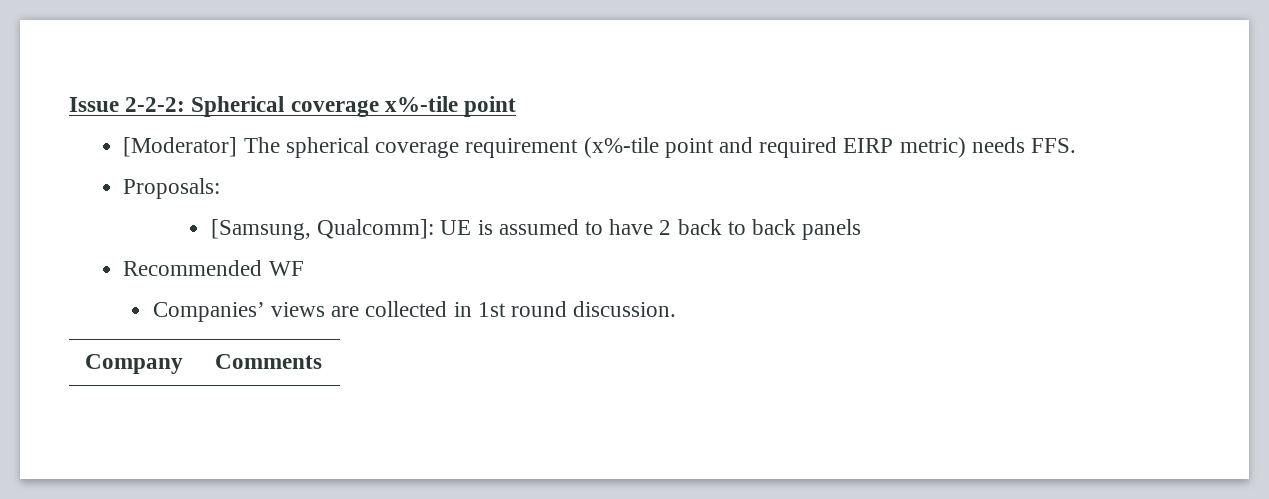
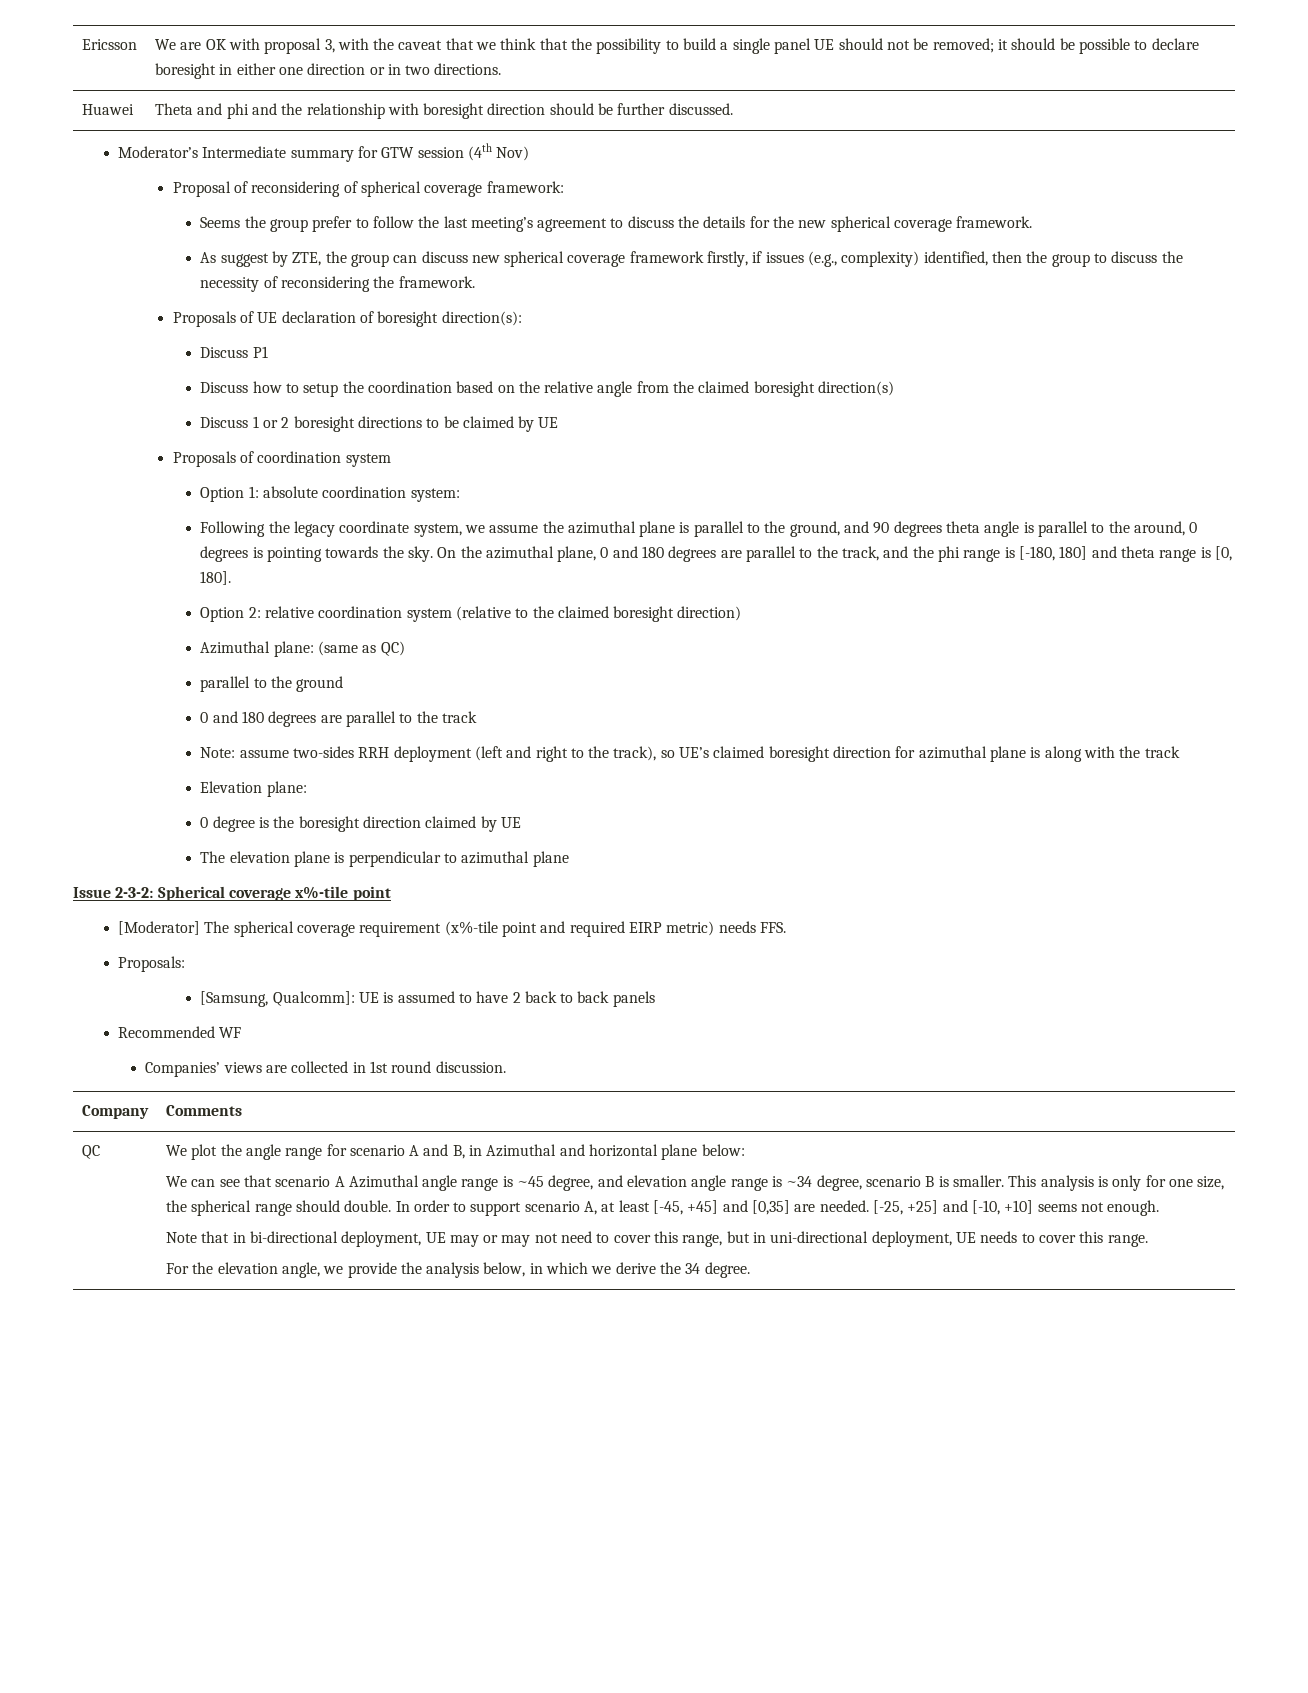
- Issue 2-2-2: Spherical coverage x%-tile point
+ Ericsson | We are OK with proposal 3, with the caveat that we think that the possibility to build a single panel UE should not be removed; it should be possible to declare boresight in either one direction or in two directions.
+ Huawei | Theta and phi and the relationship with boresight direction should be further discussed.
+ Moderator’s Intermediate summary for GTW session (4th Nov)
+ Proposal of reconsidering of spherical coverage framework:
+ Seems the group prefer to follow the last meeting’s agreement to discuss the details for the new spherical coverage framework.
+ As suggest by ZTE, the group can discuss new spherical coverage framework firstly, if issues (e.g., complexity) identified, then the group to discuss the necessity of reconsidering the framework.
+ Proposals of UE declaration of boresight direction(s):
+ Discuss P1
+ Discuss how to setup the coordination based on the relative angle from the claimed boresight direction(s)
+ Discuss 1 or 2 boresight directions to be claimed by UE
+ Proposals of coordination system
+ Option 1: absolute coordination system:
+ Following the legacy coordinate system, we assume the azimuthal plane is parallel to the ground, and 90 degrees theta angle is parallel to the around, 0 degrees is pointing towards the sky. On the azimuthal plane, 0 and 180 degrees are parallel to the track, and the phi range is [-180, 180] and theta range is [0, 180].
+ Option 2: relative coordination system (relative to the claimed boresight direction)
+ Azimuthal plane: (same as QC)
+ parallel to the ground
+ 0 and 180 degrees are parallel to the track
+ Note: assume two-sides RRH deployment (left and right to the track), so UE’s claimed boresight direction for azimuthal plane is along with the track
+ Elevation plane:
+ 0 degree is the boresight direction claimed by UE
+ The elevation plane is perpendicular to azimuthal plane
+ Issue 2-3-2: Spherical coverage x%-tile point
+ QC | We plot the angle range for scenario A and B, in Azimuthal and horizontal plane below:
+ We can see that scenario A Azimuthal angle range is ~45 degree, and elevation angle range is ~34 degree, scenario B is smaller. This analysis is only for one size, the spherical range should double. In order to support scenario A, at least [-45, +45] and [0,35] are needed. [-25, +25] and [-10, +10] seems not enough.
+ Note that in bi-directional deployment, UE may or may not need to cover this range, but in uni-directional deployment, UE needs to cover this range.
+ For the elevation angle, we provide the analysis below, in which we derive the 34 degree.

